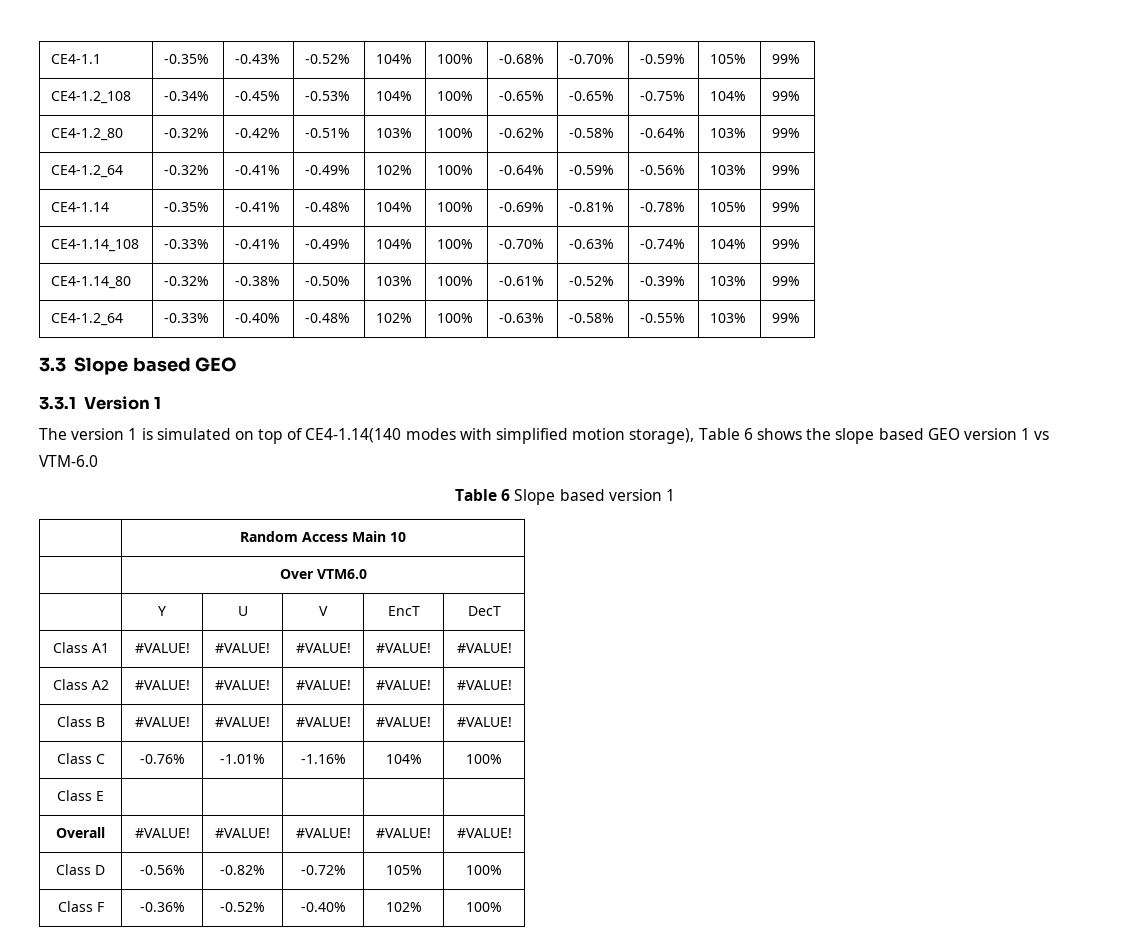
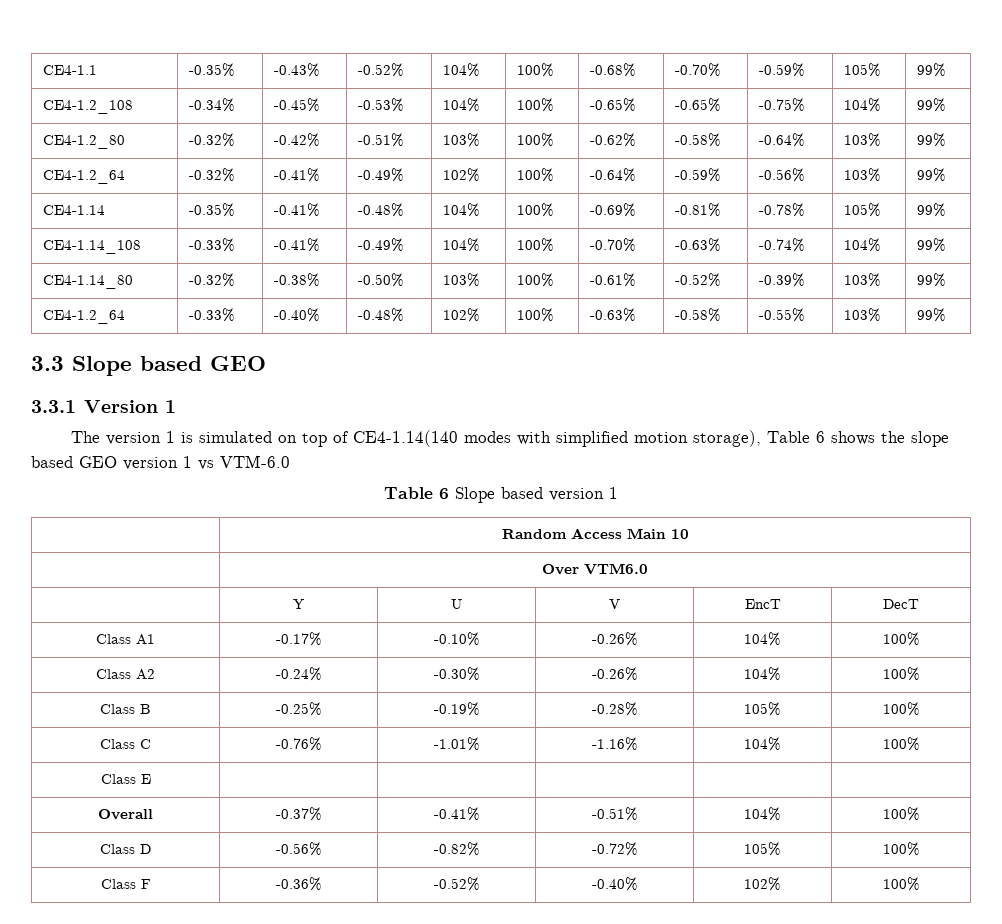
- Class A1 | #VALUE! | #VALUE! | #VALUE! | #VALUE! | #VALUE!
- Class A2 | #VALUE! | #VALUE! | #VALUE! | #VALUE! | #VALUE!
- Class B | #VALUE! | #VALUE! | #VALUE! | #VALUE! | #VALUE!
+ Class A1 | -0.17% | -0.10% | -0.26% | 104% | 100%
+ Class A2 | -0.24% | -0.30% | -0.26% | 104% | 100%
+ Class B | -0.25% | -0.19% | -0.28% | 105% | 100%
- Overall | #VALUE! | #VALUE! | #VALUE! | #VALUE! | #VALUE!
+ Overall | -0.37% | -0.41% | -0.51% | 104% | 100%

